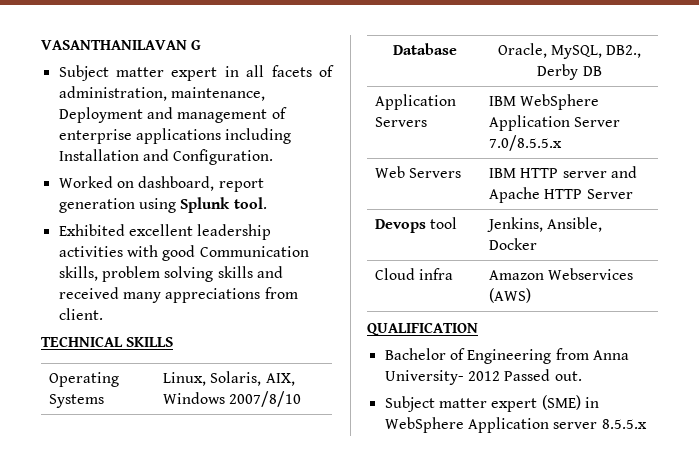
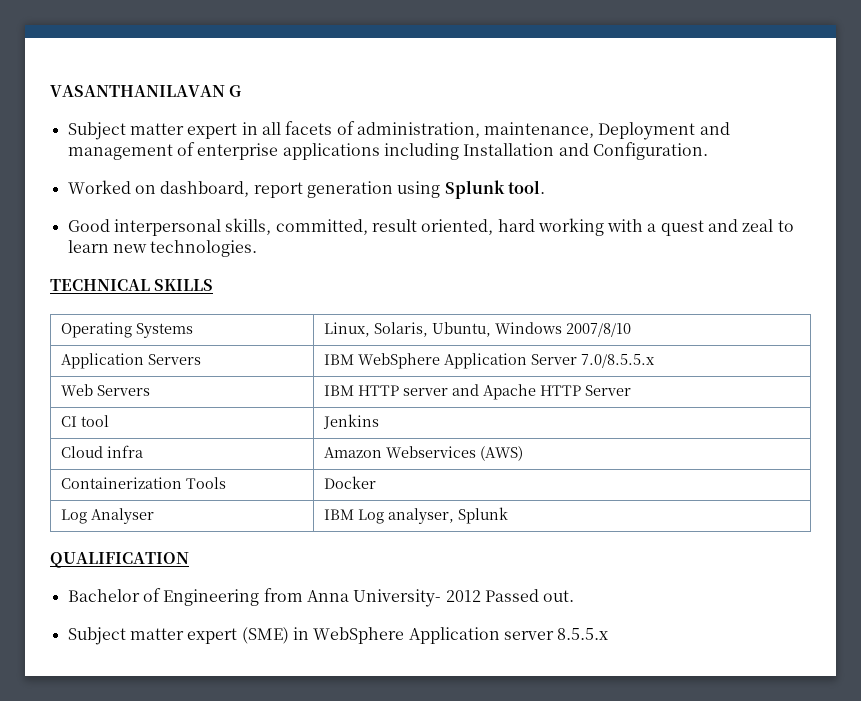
- Exhibited excellent leadership activities with good Communication skills, problem solving skills and received many appreciations from client.
+ Good interpersonal skills, committed, result oriented, hard working with a quest and zeal to learn new technologies.
- Operating Systems | Linux, Solaris, AIX, Windows 2007/8/10
+ Operating Systems | Linux, Solaris, Ubuntu, Windows 2007/8/10
- Database | Oracle, MySQL, DB2., Derby DB
- Devops tool | Jenkins, Ansible, Docker
+ CI tool | Jenkins
+ Containerization Tools | Docker
+ Log Analyser | IBM Log analyser, Splunk

